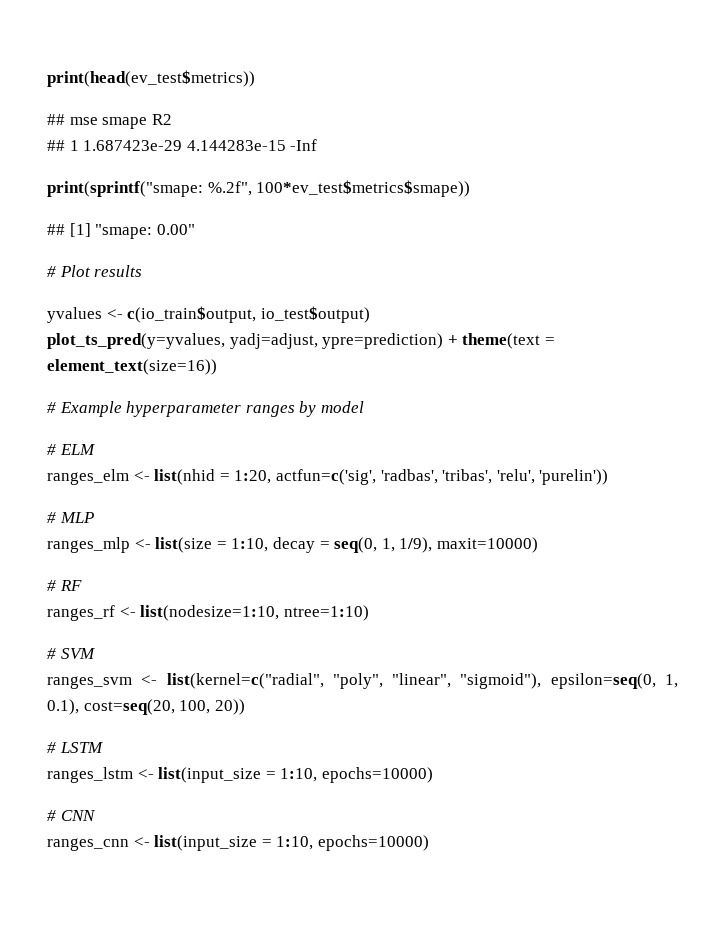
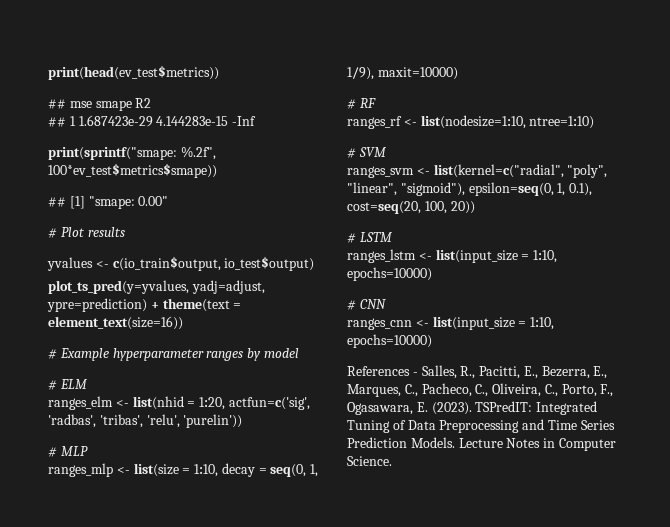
+ References - Salles, R., Pacitti, E., Bezerra, E., Marques, C., Pacheco, C., Oliveira, C., Porto, F., Ogasawara, E. (2023). TSPredIT: Integrated Tuning of Data Preprocessing and Time Series Prediction Models. Lecture Notes in Computer Science.

